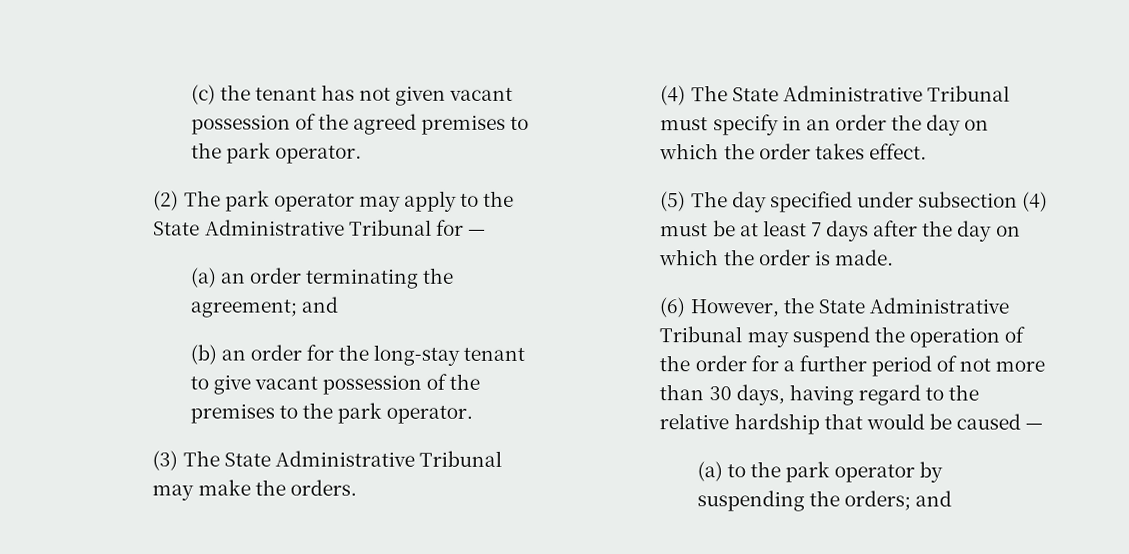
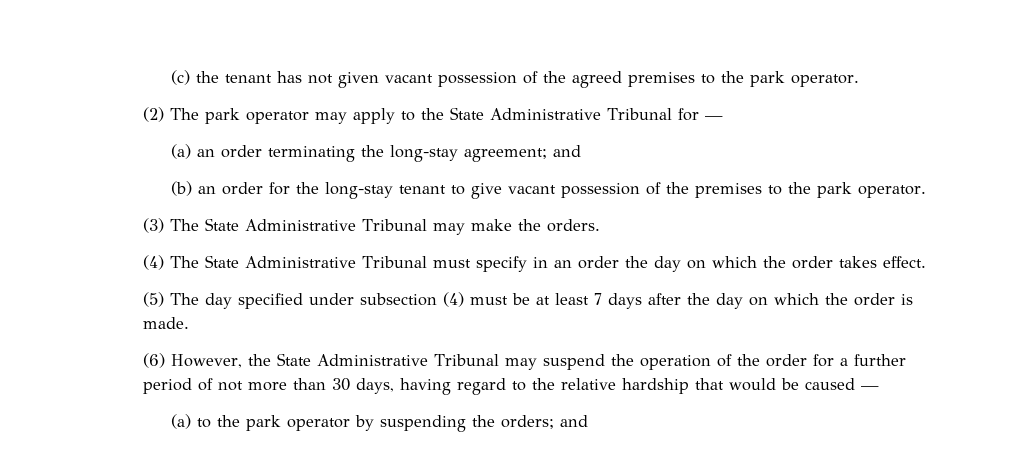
- (a) an order terminating the agreement; and
+ (a) an order terminating the long-stay agreement; and

